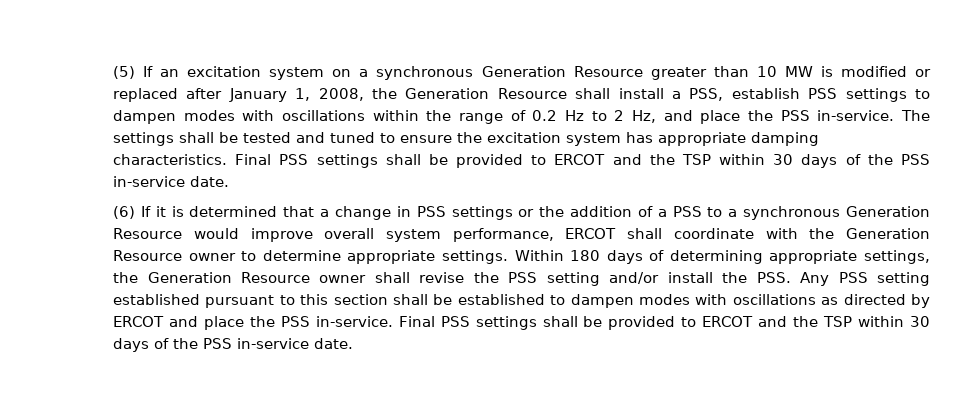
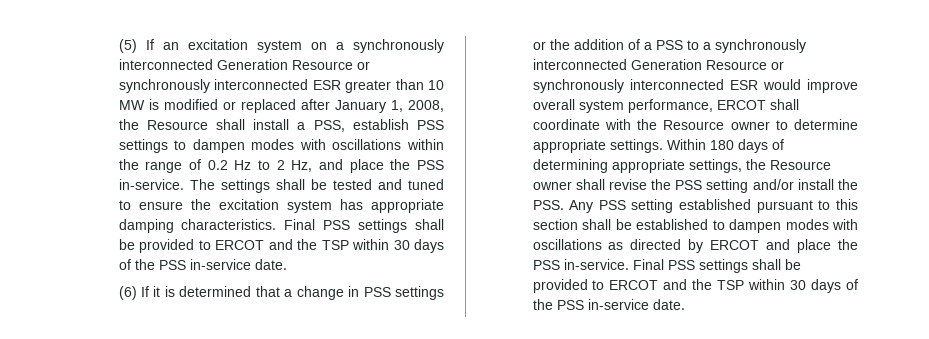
- (5) If an excitation system on a synchronous Generation Resource greater than 10 MW is modified or replaced after January 1, 2008, the Generation Resource shall install a PSS, establish PSS settings to dampen modes with oscillations within the range of 0.2 Hz to 2 Hz, and place the PSS in-service.
+ (5) If an excitation system on a synchronously interconnected Generation Resource or synchronously interconnected ESR greater than 10 MW is modified or replaced after January 1, 2008, the Resource shall install a PSS, establish PSS settings to dampen modes with oscillations within the range of 0.2 Hz to 2 Hz, and place the PSS in-service.
- (6) If it is determined that a change in PSS settings or the addition of a PSS to a synchronous Generation Resource would improve overall system performance, ERCOT shall coordinate with the Generation Resource owner to determine appropriate settings.
+ (6) If it is determined that a change in PSS settings or the addition of a PSS to a synchronously interconnected Generation Resource or synchronously interconnected ESR would improve overall system performance, ERCOT shall coordinate with the Resource owner to determine appropriate settings.
- Within 180 days of determining appropriate settings, the Generation Resource owner shall revise the PSS setting and/or install the PSS. Any PSS setting established pursuant to this section shall be established to dampen modes with oscillations as directed by ERCOT and place the PSS in-service.
+ Within 180 days of determining appropriate settings, the Resource owner shall revise the PSS setting and/or install the PSS. Any PSS setting established pursuant to this section shall be established to dampen modes with oscillations as directed by ERCOT and place the PSS in-service.

